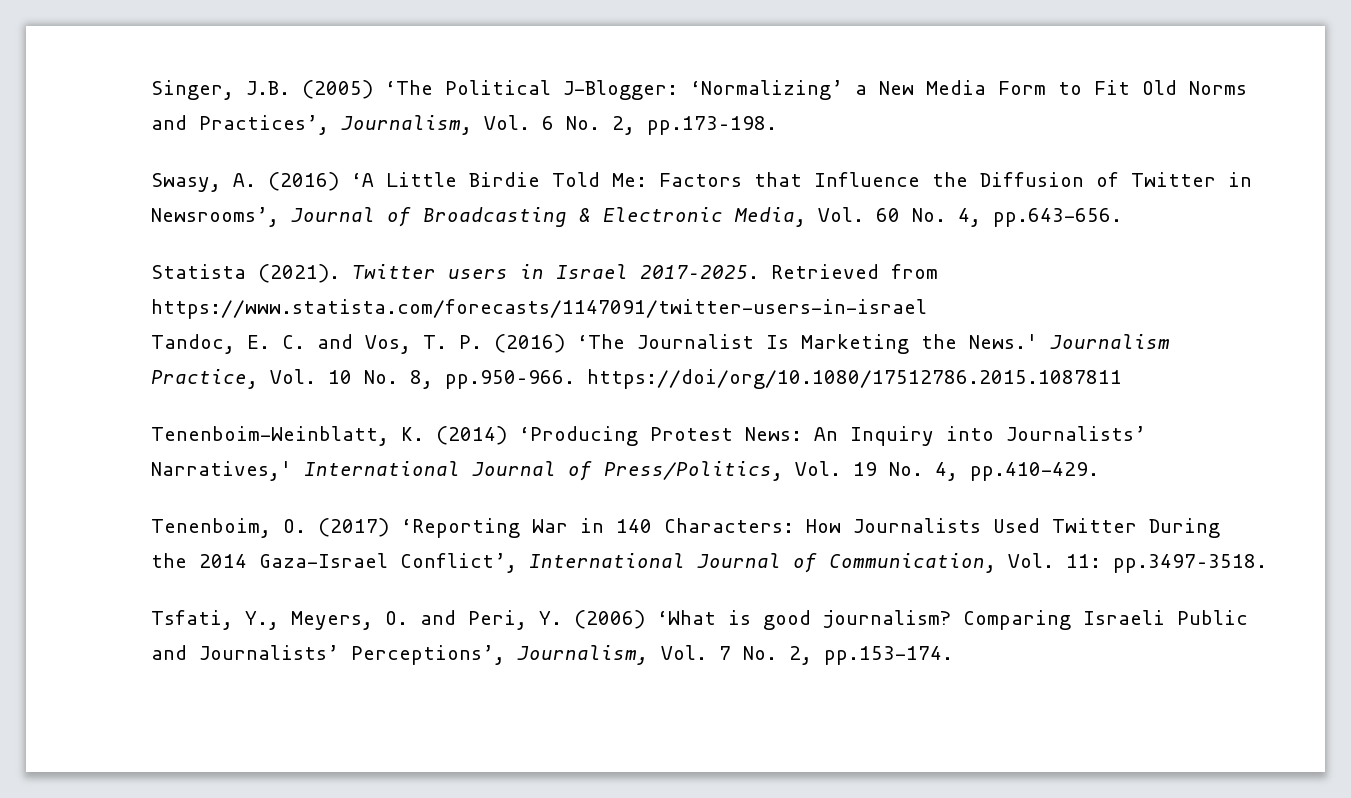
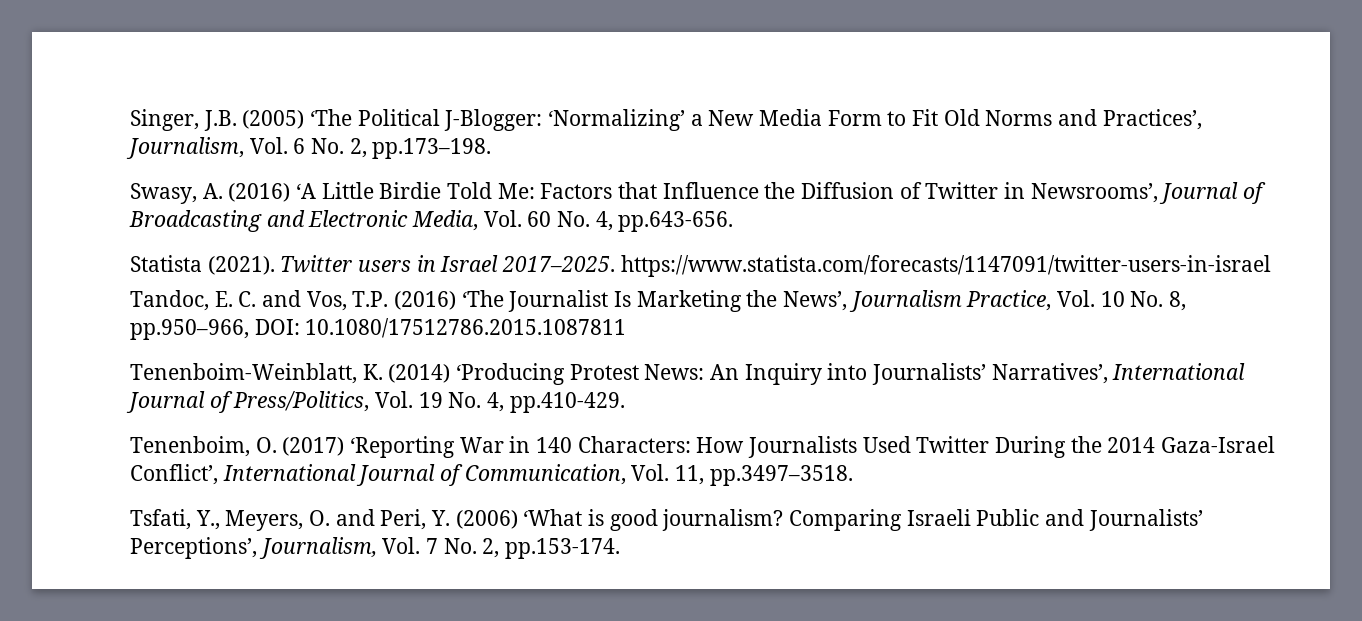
- Swasy, A. (2016) ‘A Little Birdie Told Me: Factors that Influence the Diffusion of Twitter in Newsrooms’, Journal of Broadcasting & Electronic Media, Vol. 60 No. 4, pp.643-656.
+ Swasy, A. (2016) ‘A Little Birdie Told Me: Factors that Influence the Diffusion of Twitter in Newsrooms’, Journal of Broadcasting and Electronic Media, Vol. 60 No. 4, pp.643-656.
- Twitter users in Israel 2017–2025. Retrieved from https://www.statista.com/forecasts/1147091/twitter-users-in-israel
+ Twitter users in Israel 2017–2025. https://www.statista.com/forecasts/1147091/twitter-users-in-israel
- Tandoc, E. C. and Vos, T. P. (2016) ‘The Journalist Is Marketing the News.' Journalism Practice, Vol. 10 No. 8, pp.950–966. https://doi/org/10.1080/17512786.2015.1087811
+ Tandoc, E. C. and Vos, T.P. (2016) ‘The Journalist Is Marketing the News’, Journalism Practice, Vol. 10 No. 8, pp.950–966, DOI: 10.1080/17512786.2015.1087811
- Tenenboim-Weinblatt, K. (2014) ‘Producing Protest News: An Inquiry into Journalists’ Narratives,' International Journal of Press/Politics, Vol. 19 No. 4, pp.410-429.
+ Tenenboim-Weinblatt, K. (2014) ‘Producing Protest News: An Inquiry into Journalists’ Narratives’, International Journal of Press/Politics, Vol. 19 No. 4, pp.410-429.
- Tenenboim, O. (2017) ‘Reporting War in 140 Characters: How Journalists Used Twitter During the 2014 Gaza-Israel Conflict’, International Journal of Communication, Vol. 11: pp.3497–3518.
+ Tenenboim, O. (2017) ‘Reporting War in 140 Characters: How Journalists Used Twitter During the 2014 Gaza-Israel Conflict’, International Journal of Communication, Vol. 11, pp.3497–3518.

